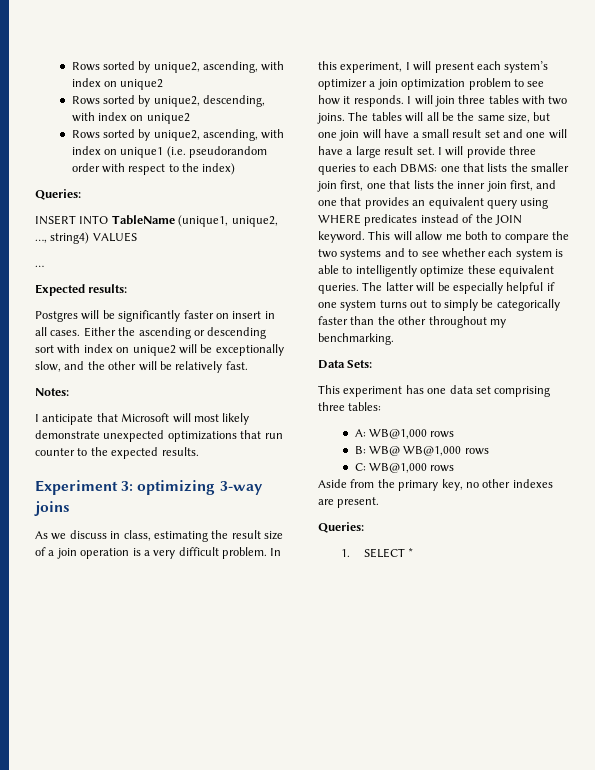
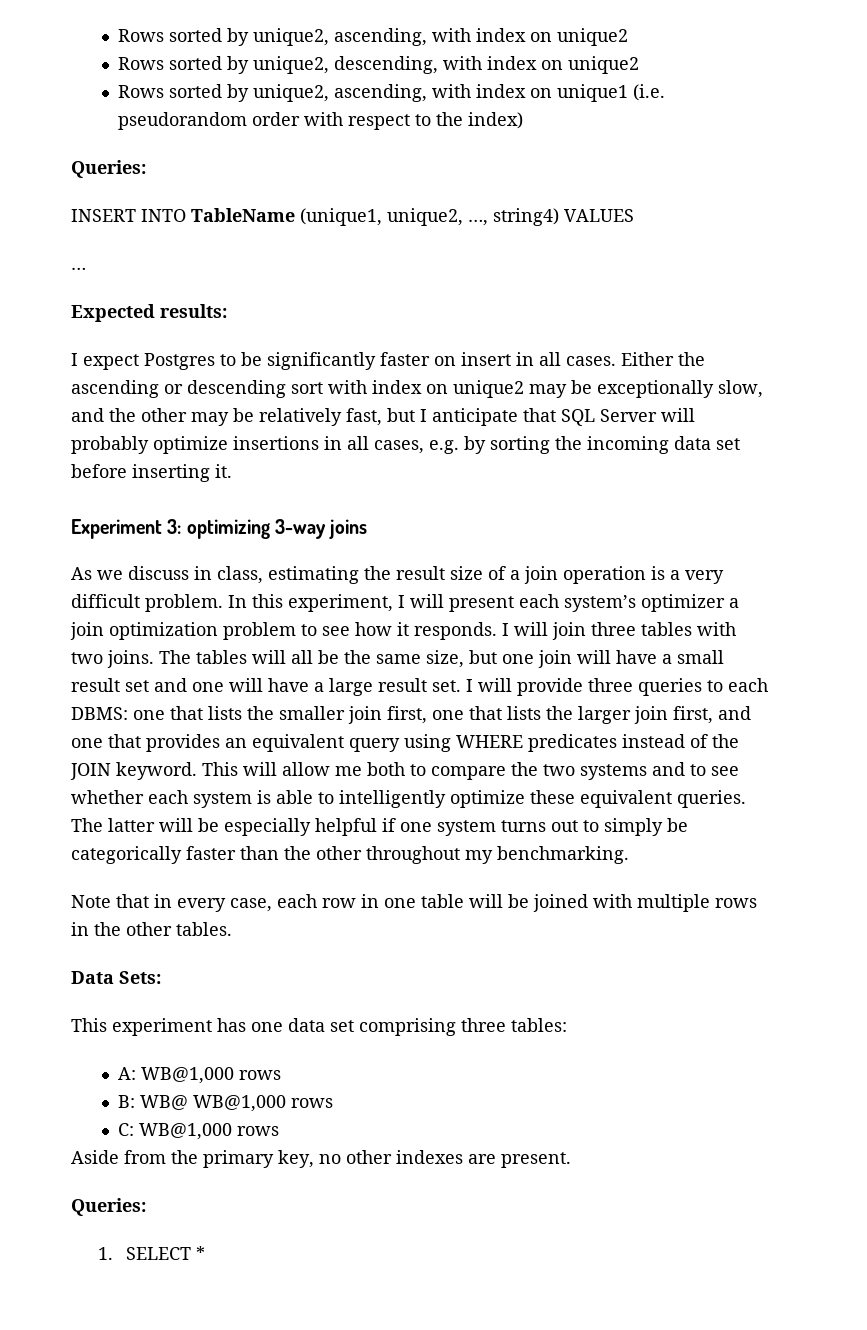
- Postgres will be significantly faster on insert in all cases.
+ I expect Postgres to be significantly faster on insert in all cases.
- Either the ascending or descending sort with index on unique2 will be exceptionally slow, and the other will be relatively fast.
- Notes:
- I anticipate that Microsoft will most likely demonstrate unexpected optimizations that run counter to the expected results.
+ Either the ascending or descending sort with index on unique2 may be exceptionally slow, and the other may be relatively fast, but I anticipate that SQL Server will probably optimize insertions in all cases, e.g. by sorting the incoming data set before inserting it.
- I will provide three queries to each DBMS: one that lists the smaller join first, one that lists the inner join first, and one that provides an equivalent query using WHERE predicates instead of the JOIN keyword.
+ I will provide three queries to each DBMS: one that lists the smaller join first, one that lists the larger join first, and one that provides an equivalent query using WHERE predicates instead of the JOIN keyword.
+ Note that in every case, each row in one table will be joined with multiple rows in the other tables.

